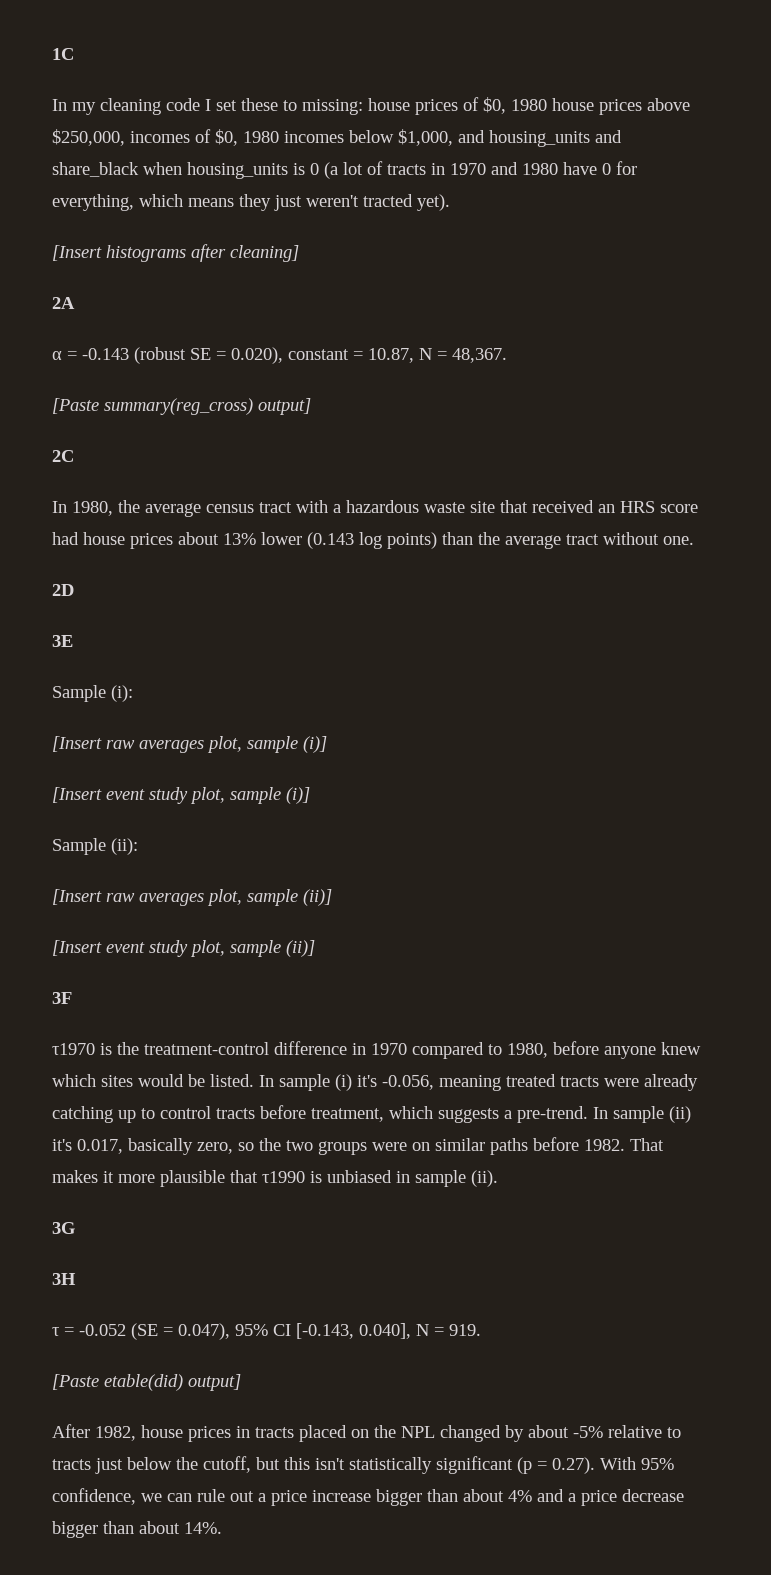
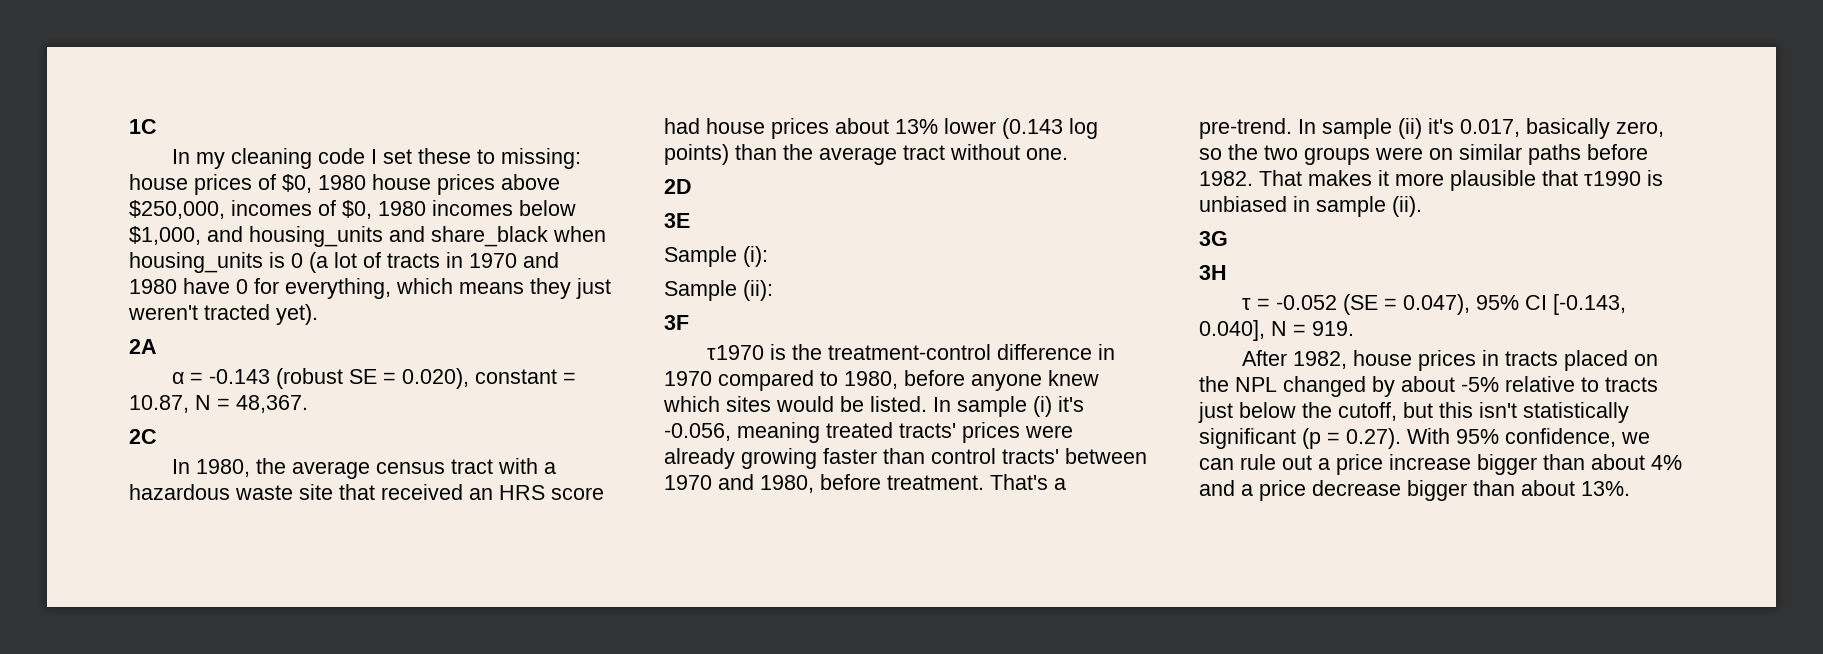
- [Insert histograms after cleaning]
- [Paste summary(reg_cross) output]
- [Insert raw averages plot, sample (i)]
- [Insert event study plot, sample (i)]
  Sample (ii):
- [Insert raw averages plot, sample (ii)]
- [Insert event study plot, sample (ii)]
- In sample (i) it's -0.056, meaning treated tracts were already catching up to control tracts before treatment, which suggests a pre-trend.
+ In sample (i) it's -0.056, meaning treated tracts' prices were already growing faster than control tracts' between 1970 and 1980, before treatment. That's a pre-trend.
- [Paste etable(did) output]
- After 1982, house prices in tracts placed on the NPL changed by about -5% relative to tracts just below the cutoff, but this isn't statistically significant (p = 0.27). With 95% confidence, we can rule out a price increase bigger than about 4% and a price decrease bigger than about 14%.
+ After 1982, house prices in tracts placed on the NPL changed by about -5% relative to tracts just below the cutoff, but this isn't statistically significant (p = 0.27). With 95% confidence, we can rule out a price increase bigger than about 4% and a price decrease bigger than about 13%.

